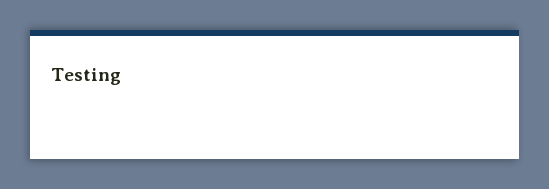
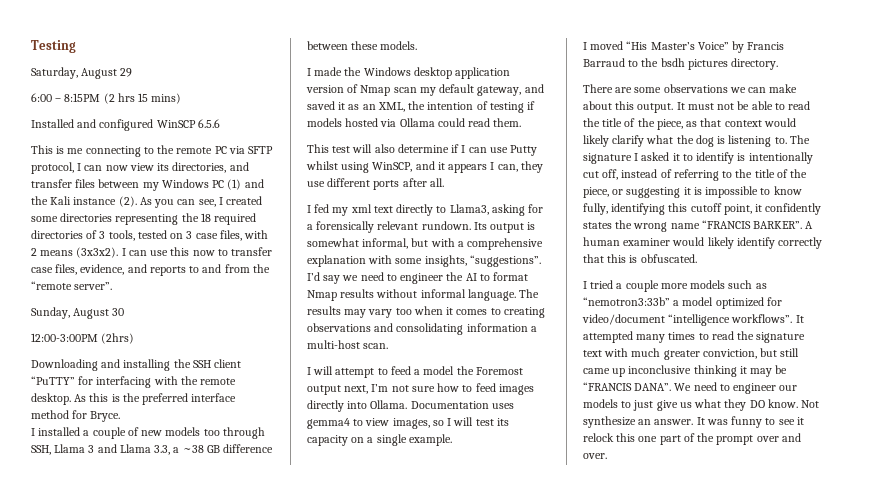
+ Saturday, August 29
+ 6:00 – 8:15PM (2 hrs 15 mins)
+ Installed and configured WinSCP 6.5.6
+ This is me connecting to the remote PC via SFTP protocol, I can now view its directories, and transfer files between my Windows PC (1) and the Kali instance (2). As you can see, I created some directories representing the 18 required directories of 3 tools, tested on 3 case files, with 2 means (3x3x2). I can use this now to transfer case files, evidence, and reports to and from the “remote server”.
+ Sunday, August 30
+ 12:00-3:00PM (2hrs)
+ Downloading and installing the SSH client “PuTTY” for interfacing with the remote desktop. As this is the preferred interface method for Bryce.
+ I installed a couple of new models too through SSH, Llama 3 and Llama 3.3, a ~38 GB difference between these models.
+ I made the Windows desktop application version of Nmap scan my default gateway, and saved it as an XML, the intention of testing if models hosted via Ollama could read them.
+ This test will also determine if I can use Putty whilst using WinSCP, and it appears I can, they use different ports after all.
+ I fed my xml text directly to Llama3, asking for a forensically relevant rundown. Its output is somewhat informal, but with a comprehensive explanation with some insights, “suggestions”. I’d say we need to engineer the AI to format Nmap results without informal language. The results may vary too when it comes to creating observations and consolidating information a multi-host scan.
+ I will attempt to feed a model the Foremost output next, I’m not sure how to feed images directly into Ollama. Documentation uses gemma4 to view images, so I will test its capacity on a single example.
+ I moved “His Master’s Voice” by Francis Barraud to the bsdh pictures directory.
+ There are some observations we can make about this output. It must not be able to read the title of the piece, as that context would likely clarify what the dog is listening to. The signature I asked it to identify is intentionally cut off, instead of referring to the title of the piece, or suggesting it is impossible to know fully, identifying this cutoff point, it confidently states the wrong name “FRANCIS BARKER”. A human examiner would likely identify correctly that this is obfuscated.
+ I tried a couple more models such as “nemotron3:33b” a model optimized for video/document “intelligence workflows”. It attempted many times to read the signature text with much greater conviction, but still came up inconclusive thinking it may be “FRANCIS DANA”. We need to engineer our models to just give us what they DO know. Not synthesize an answer. It was funny to see it relock this one part of the prompt over and over.

